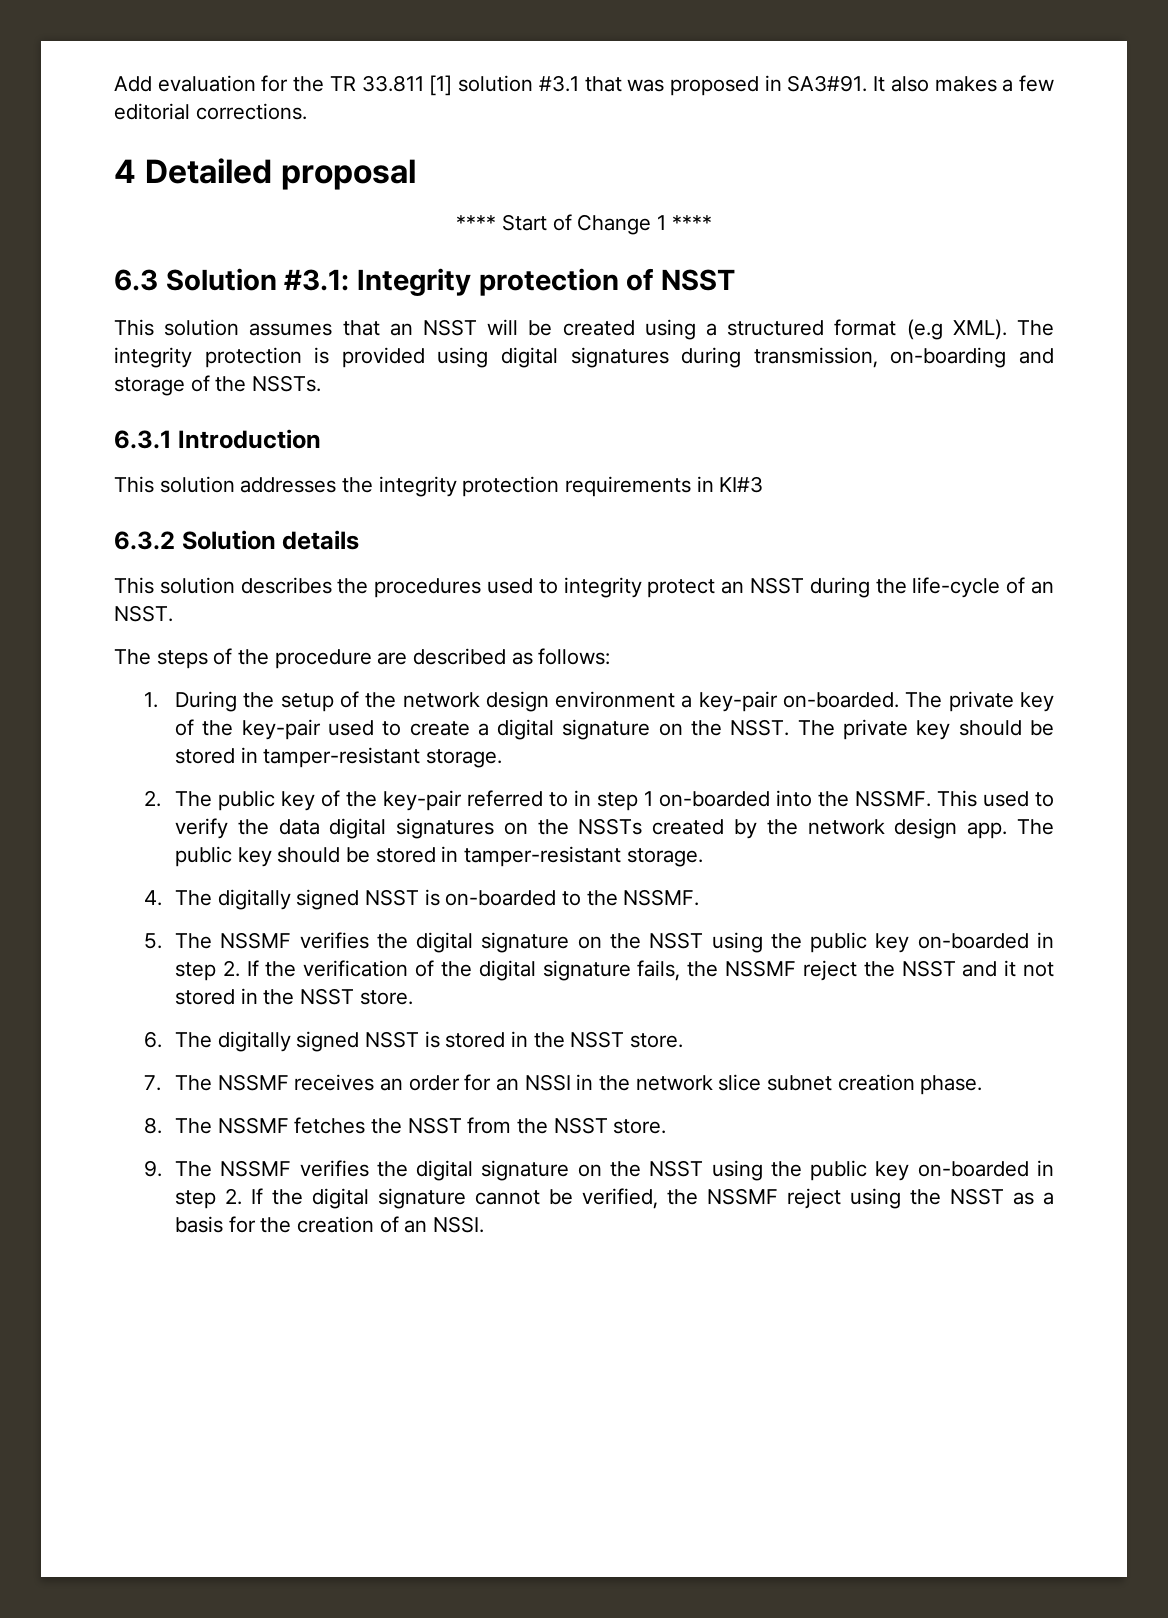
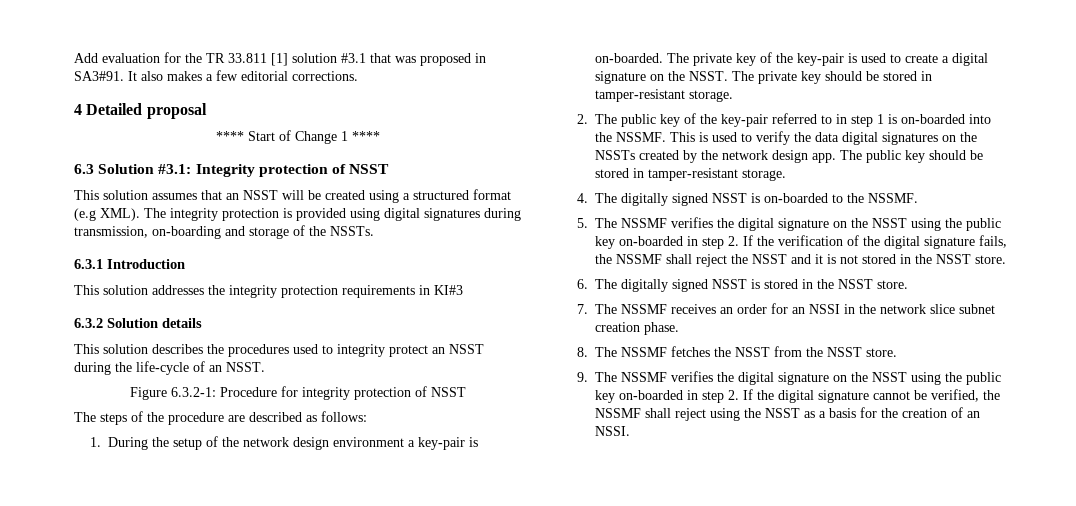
+ Figure 6.3.2-1: Procedure for integrity protection of NSST
- 1. During the setup of the network design environment a key-pair on-boarded.
+ 1. During the setup of the network design environment a key-pair is on-boarded.
- The private key of the key-pair used to create a digital signature on the NSST.
+ The private key of the key-pair is used to create a digital signature on the NSST.
- 2. The public key of the key-pair referred to in step 1 on-boarded into the NSSMF.
+ 2. The public key of the key-pair referred to in step 1 is on-boarded into the NSSMF.
- This used to verify the data digital signatures on the NSSTs created by the network design app.
+ This is used to verify the data digital signatures on the NSSTs created by the network design app.
- 5. The NSSMF verifies the digital signature on the NSST using the public key on-boarded in step 2. If the verification of the digital signature fails, the NSSMF reject the NSST and it not stored in the NSST store.
+ 5. The NSSMF verifies the digital signature on the NSST using the public key on-boarded in step 2. If the verification of the digital signature fails, the NSSMF shall reject the NSST and it is not stored in the NSST store.
- 9. The NSSMF verifies the digital signature on the NSST using the public key on-boarded in step 2. If the digital signature cannot be verified, the NSSMF reject using the NSST as a basis for the creation of an NSSI.
+ 9. The NSSMF verifies the digital signature on the NSST using the public key on-boarded in step 2. If the digital signature cannot be verified, the NSSMF shall reject using the NSST as a basis for the creation of an NSSI.

